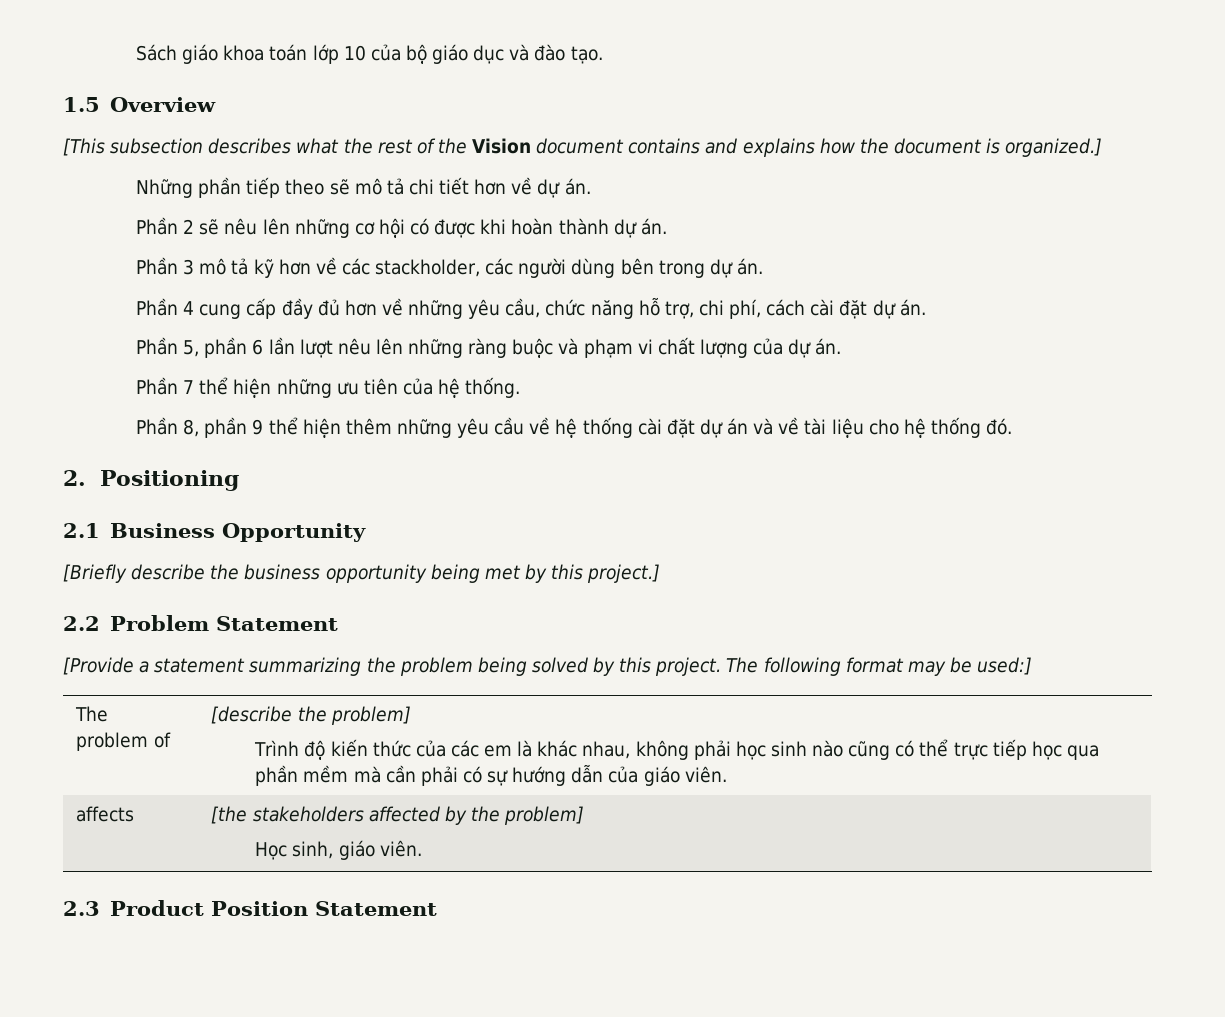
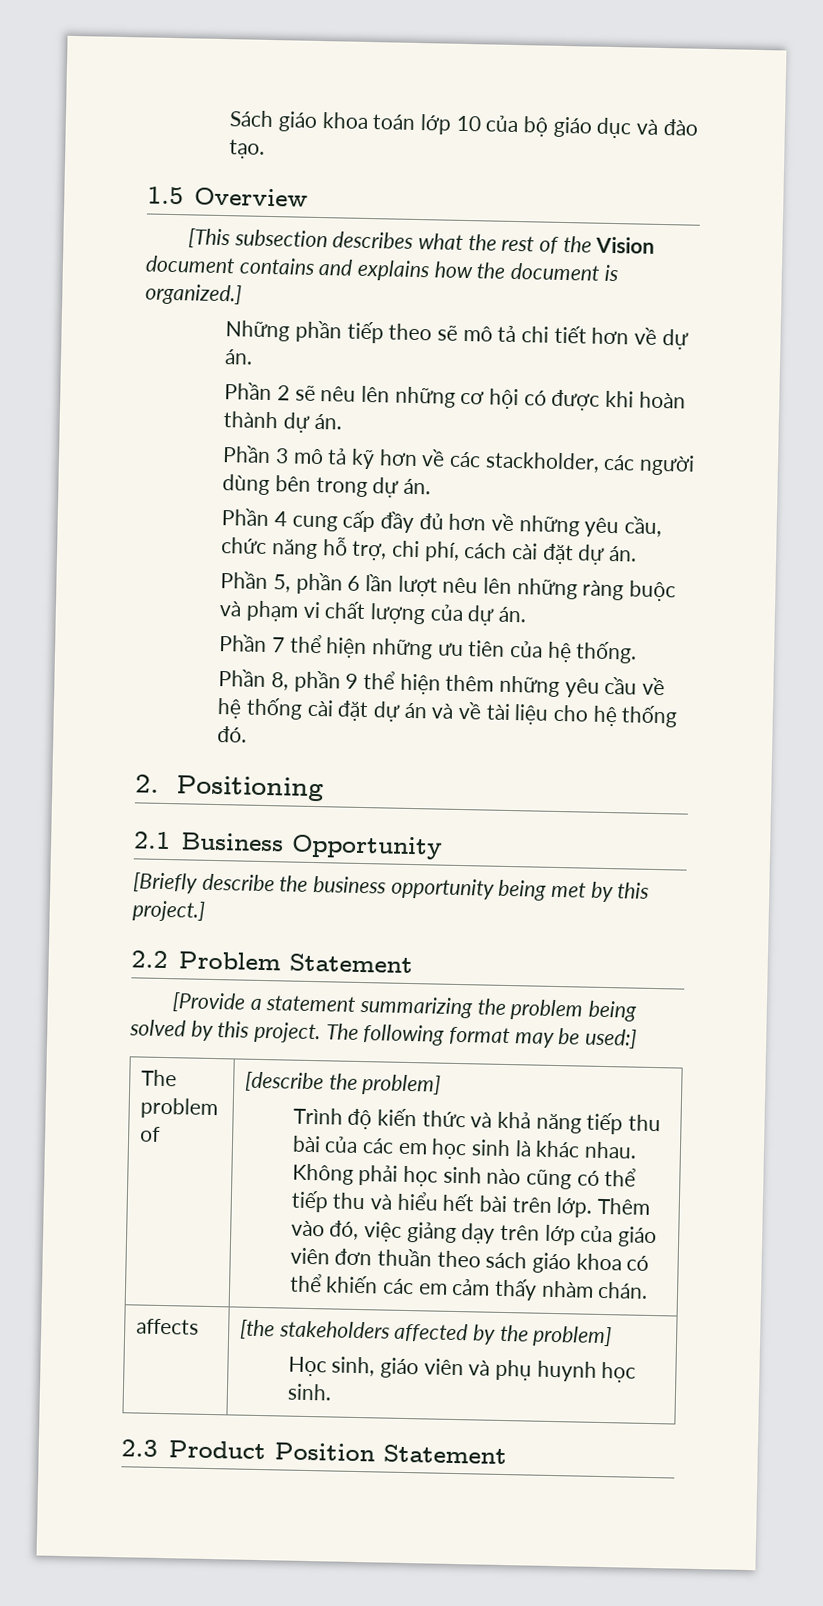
- Trình độ kiến thức của các em là khác nhau, không phải học sinh nào cũng có thể trực tiếp học qua phần mềm mà cần phải có sự hướng dẫn của giáo viên.
+ Trình độ kiến thức và khả năng tiếp thu bài của các em học sinh là khác nhau. Không phải học sinh nào cũng có thể tiếp thu và hiểu hết bài trên lớp. Thêm vào đó, việc giảng dạy trên lớp của giáo viên đơn thuần theo sách giáo khoa có thể khiến các em cảm thấy nhàm chán.
  affects | [the stakeholders affected by the problem]
- Học sinh, giáo viên.
+ Học sinh, giáo viên và phụ huynh học sinh.

